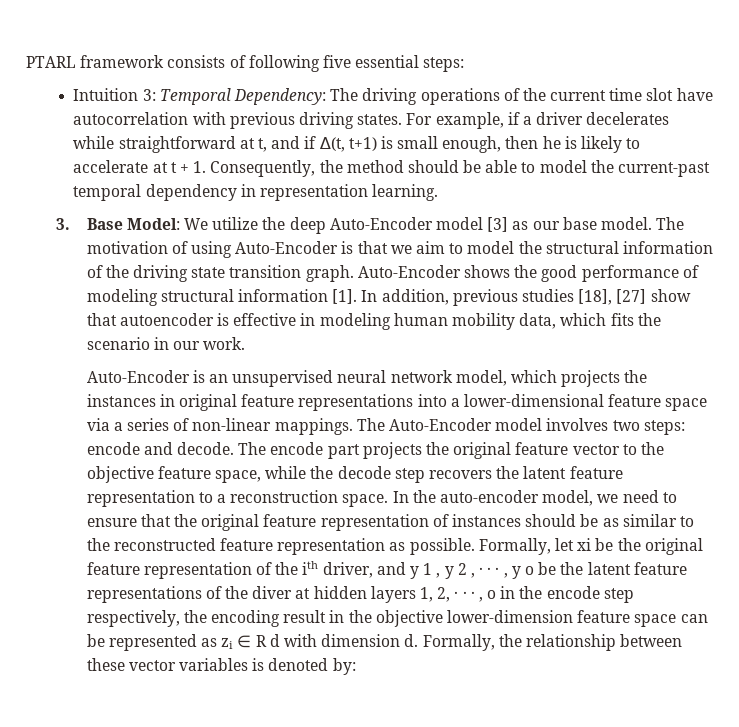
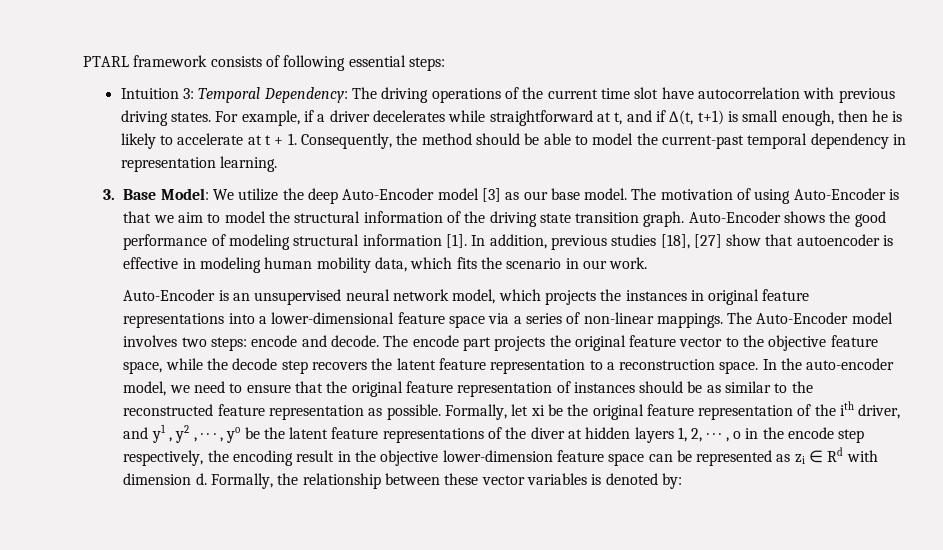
- PTARL framework consists of following five essential steps:
+ PTARL framework consists of following essential steps:
- Formally, let xi be the original feature representation of the ith driver, and y 1 , y 2 , · · · , y o be the latent feature representations of the diver at hidden layers 1, 2, · · · , o in the encode step respectively, the encoding result in the objective lower-dimension feature space can be represented as zi ∈ R d with dimension d.
+ Formally, let xi be the original feature representation of the ith driver, and y1 , y2 , · · · , yo be the latent feature representations of the diver at hidden layers 1, 2, · · · , o in the encode step respectively, the encoding result in the objective lower-dimension feature space can be represented as zi ∈ Rd with dimension d.

